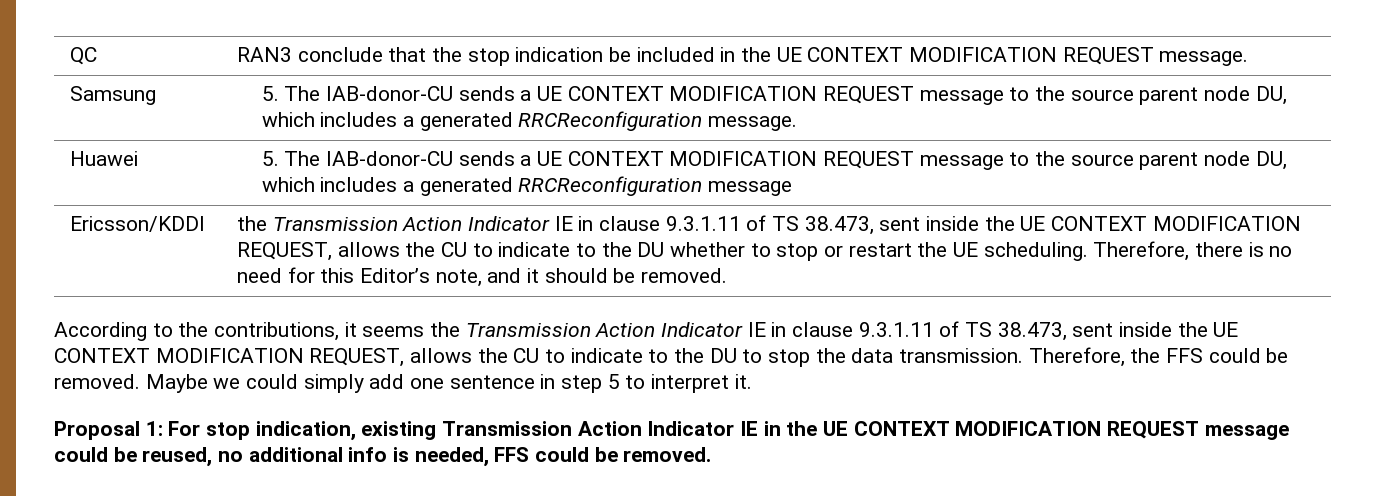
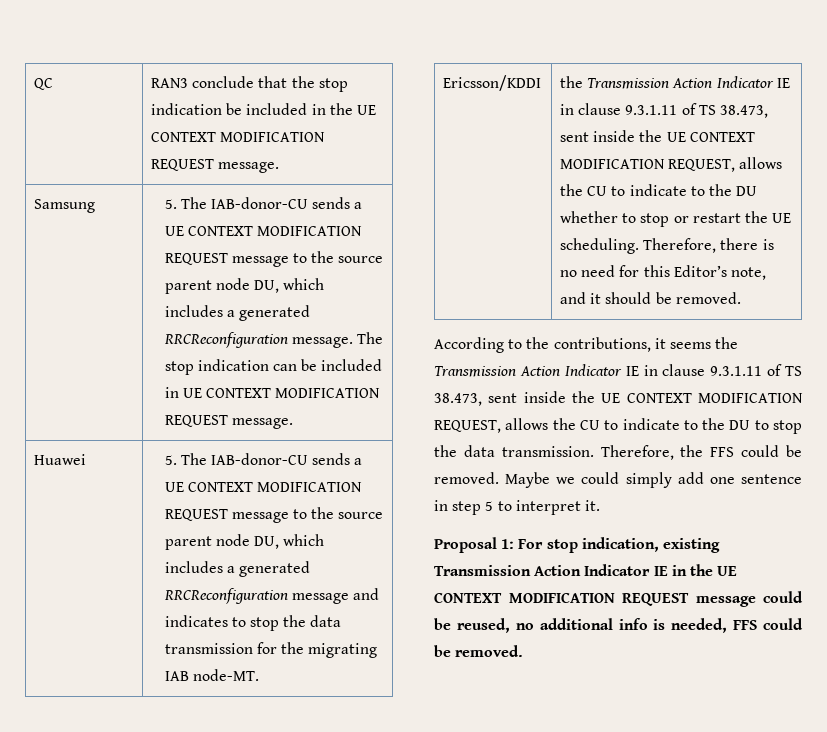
- Samsung | 5. The IAB-donor-CU sends a UE CONTEXT MODIFICATION REQUEST message to the source parent node DU, which includes a generated RRCReconfiguration message.
+ Samsung | 5. The IAB-donor-CU sends a UE CONTEXT MODIFICATION REQUEST message to the source parent node DU, which includes a generated RRCReconfiguration message. The stop indication can be included in UE CONTEXT MODIFICATION REQUEST message.
- Huawei | 5. The IAB-donor-CU sends a UE CONTEXT MODIFICATION REQUEST message to the source parent node DU, which includes a generated RRCReconfiguration message
+ Huawei | 5. The IAB-donor-CU sends a UE CONTEXT MODIFICATION REQUEST message to the source parent node DU, which includes a generated RRCReconfiguration message and indicates to stop the data transmission for the migrating IAB node-MT.

